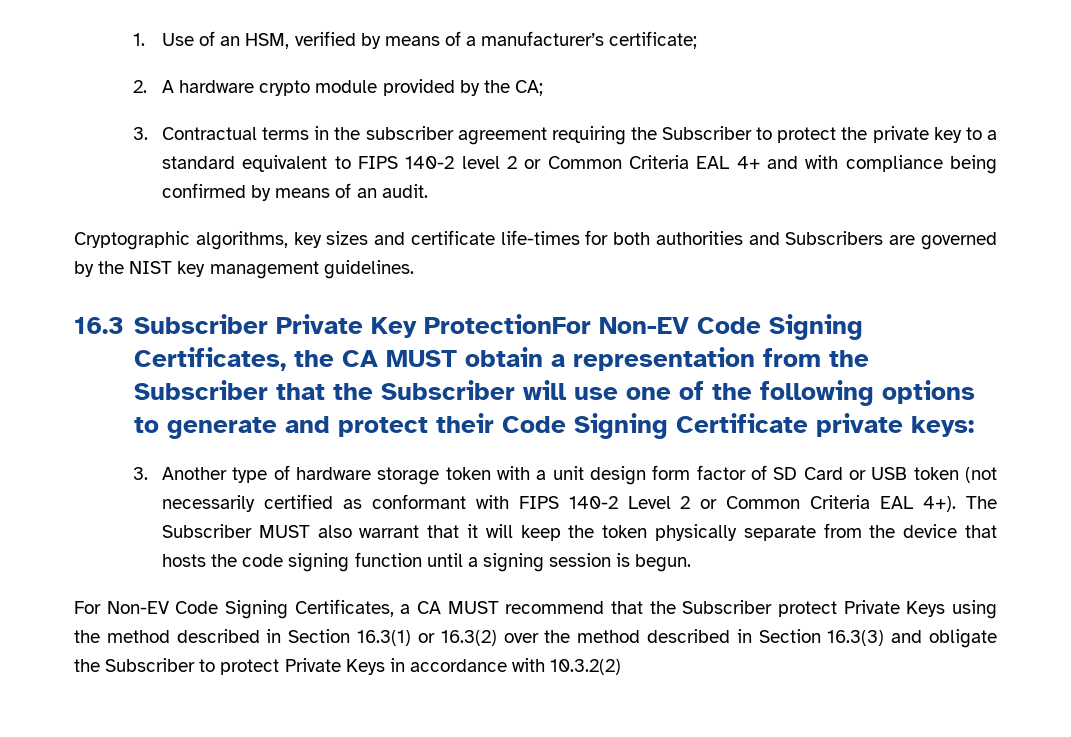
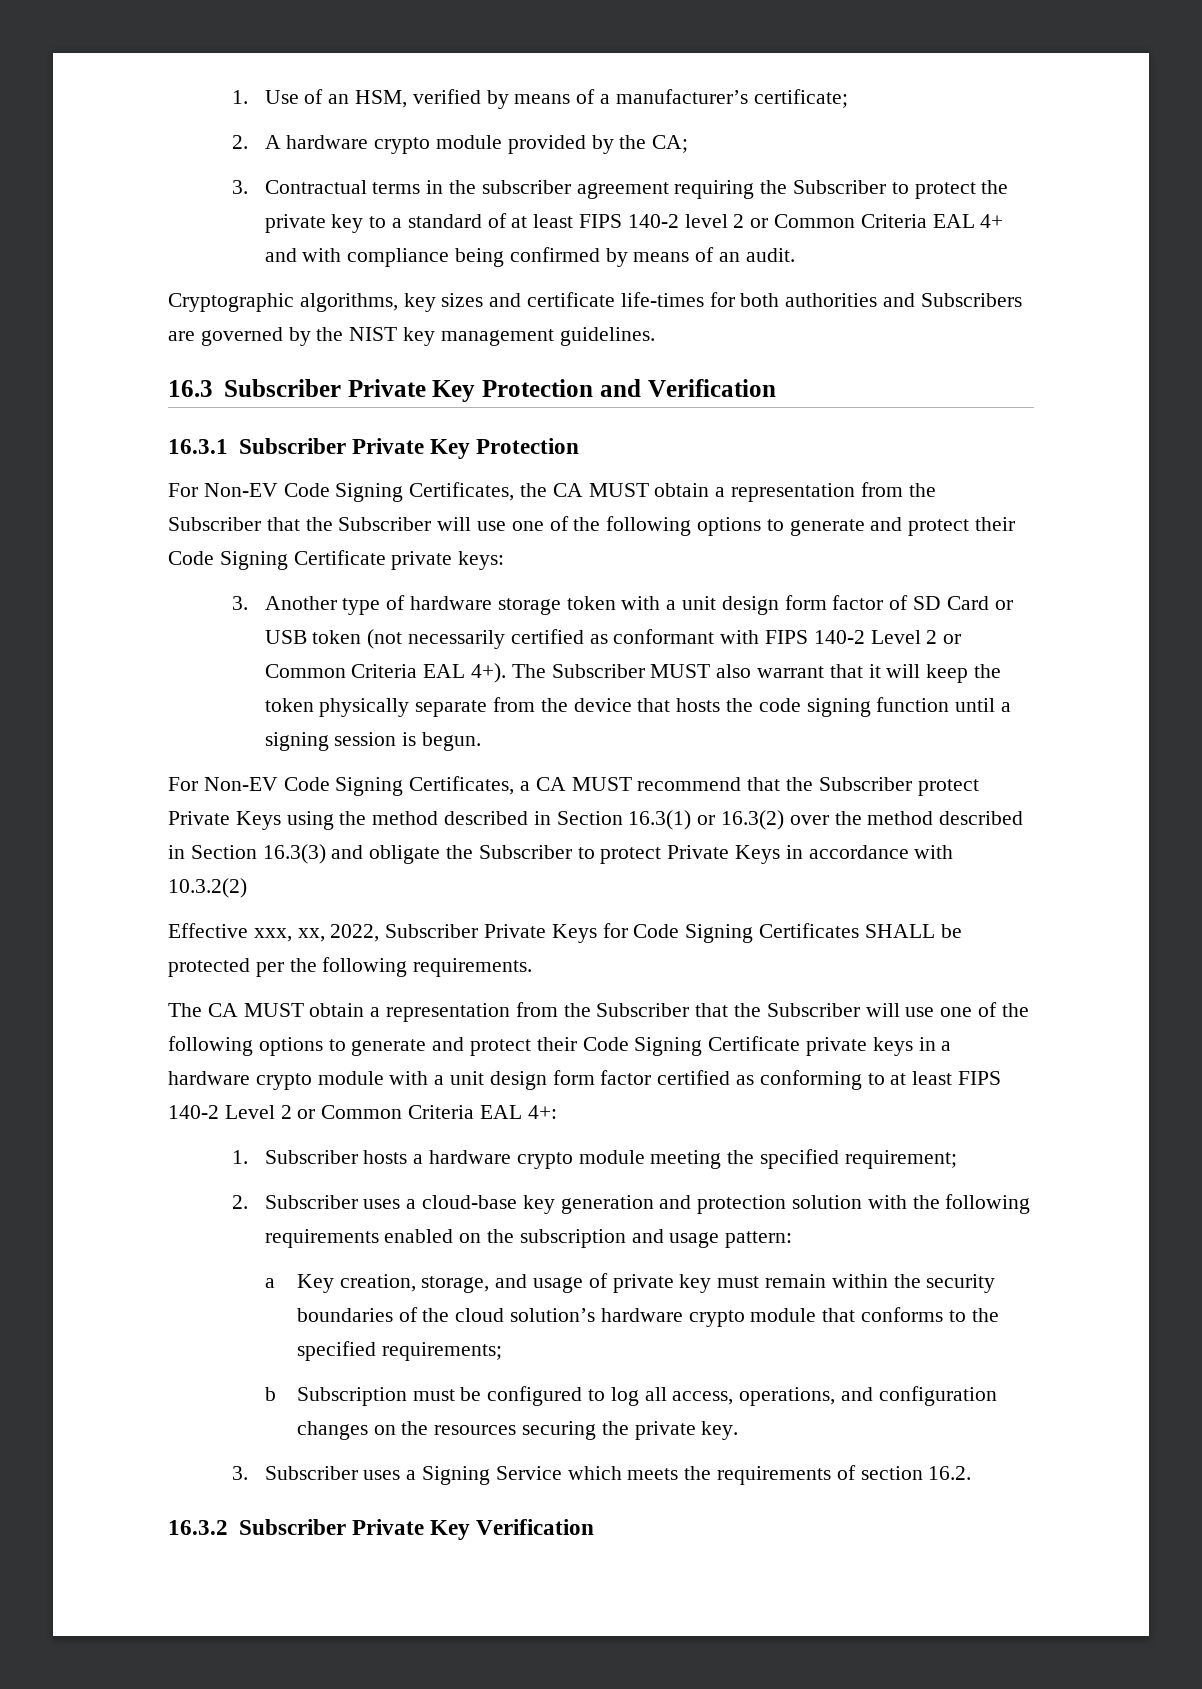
- 3. Contractual terms in the subscriber agreement requiring the Subscriber to protect the private key to a standard equivalent to FIPS 140-2 level 2 or Common Criteria EAL 4+ and with compliance being confirmed by means of an audit.
+ 3. Contractual terms in the subscriber agreement requiring the Subscriber to protect the private key to a standard of at least FIPS 140-2 level 2 or Common Criteria EAL 4+ and with compliance being confirmed by means of an audit.
- 16.3 Subscriber Private Key ProtectionFor Non-EV Code Signing Certificates, the CA MUST obtain a representation from the Subscriber that the Subscriber will use one of the following options to generate and protect their Code Signing Certificate private keys:
+ 16.3 Subscriber Private Key Protection and Verification
+ 16.3.1 Subscriber Private Key Protection
+ For Non-EV Code Signing Certificates, the CA MUST obtain a representation from the Subscriber that the Subscriber will use one of the following options to generate and protect their Code Signing Certificate private keys:
+ Effective xxx, xx, 2022, Subscriber Private Keys for Code Signing Certificates SHALL be protected per the following requirements.
+ The CA MUST obtain a representation from the Subscriber that the Subscriber will use one of the following options to generate and protect their Code Signing Certificate private keys in a hardware crypto module with a unit design form factor certified as conforming to at least FIPS 140-2 Level 2 or Common Criteria EAL 4+:
+ 1. Subscriber hosts a hardware crypto module meeting the specified requirement;
+ 2. Subscriber uses a cloud-base key generation and protection solution with the following requirements enabled on the subscription and usage pattern:
+ a Key creation, storage, and usage of private key must remain within the security boundaries of the cloud solution’s hardware crypto module that conforms to the specified requirements;
+ b Subscription must be configured to log all access, operations, and configuration changes on the resources securing the private key.
+ 3. Subscriber uses a Signing Service which meets the requirements of section 16.2.
+ 16.3.2 Subscriber Private Key Verification

